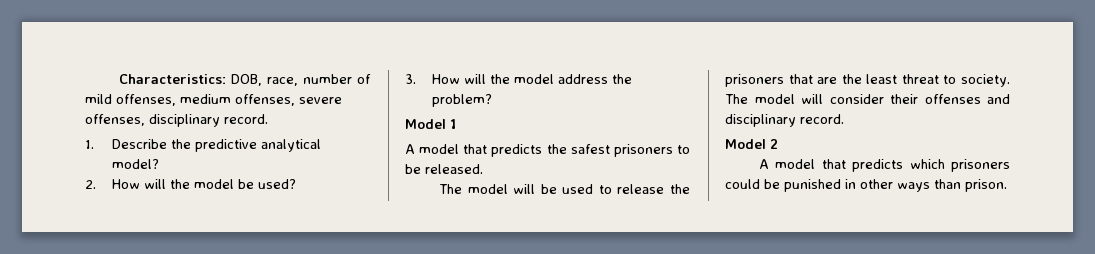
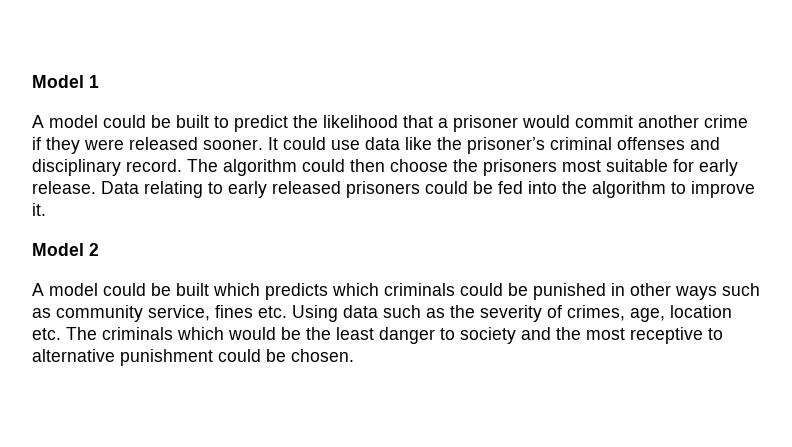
- Characteristics: DOB, race, number of mild offenses, medium offenses, severe offenses, disciplinary record.
- 1. Describe the predictive analytical model?
- 2. How will the model be used?
- 3. How will the model address the problem?
  Model 1
- A model that predicts the safest prisoners to be released.
- The model will be used to release the prisoners that are the least threat to society. The model will consider their offenses and disciplinary record.
+ A model could be built to predict the likelihood that a prisoner would commit another crime if they were released sooner. It could use data like the prisoner’s criminal offenses and disciplinary record. The algorithm could then choose the prisoners most suitable for early release. Data relating to early released prisoners could be fed into the algorithm to improve it.
- A model that predicts which prisoners could be punished in other ways than prison.
+ A model could be built which predicts which criminals could be punished in other ways such as community service, fines etc. Using data such as the severity of crimes, age, location etc. The criminals which would be the least danger to society and the most receptive to alternative punishment could be chosen.

